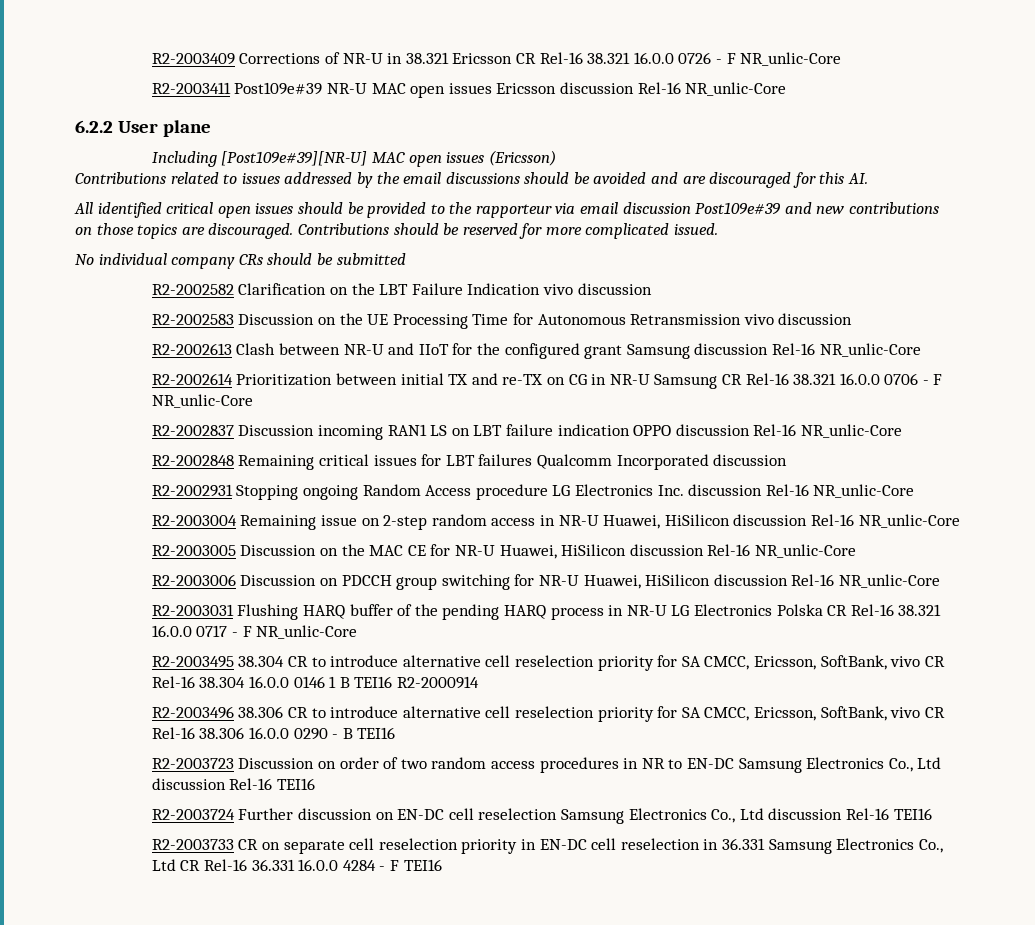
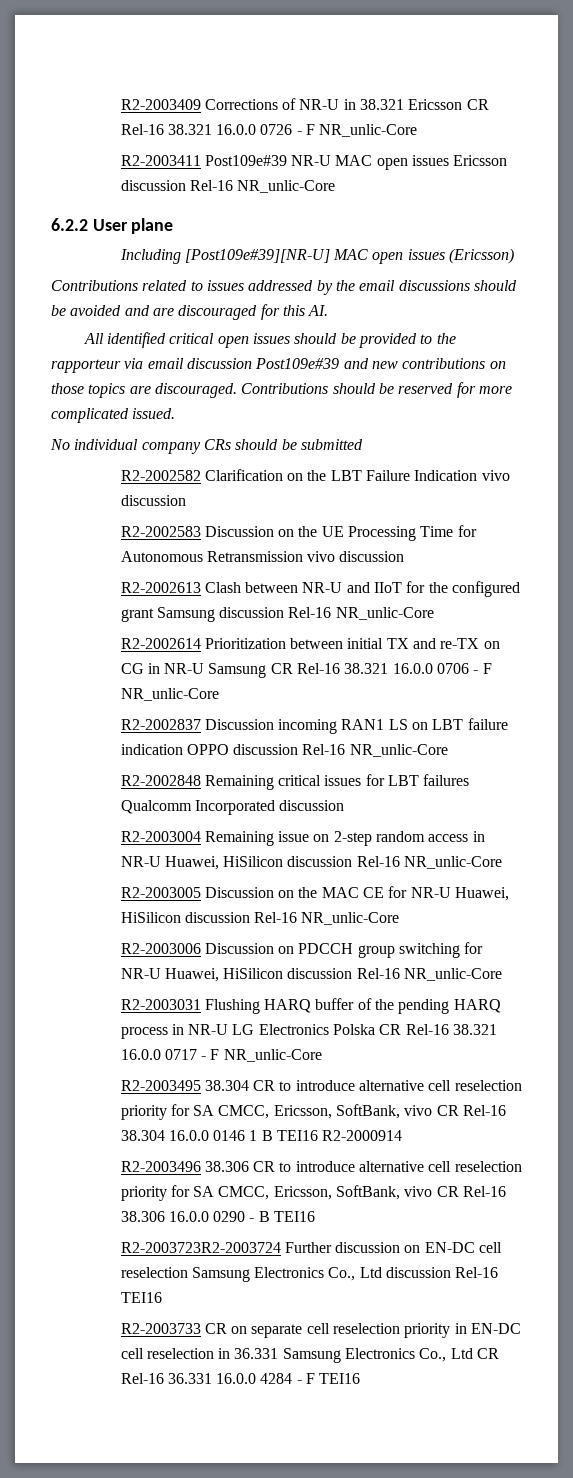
- R2-2002931 Stopping ongoing Random Access procedure LG Electronics Inc. discussion Rel-16 NR_unlic-Core
- R2-2003723 Discussion on order of two random access procedures in NR to EN-DC Samsung Electronics Co., Ltd discussion Rel-16 TEI16
- R2-2003724 Further discussion on EN-DC cell reselection Samsung Electronics Co., Ltd discussion Rel-16 TEI16
+ R2-2003723R2-2003724 Further discussion on EN-DC cell reselection Samsung Electronics Co., Ltd discussion Rel-16 TEI16

